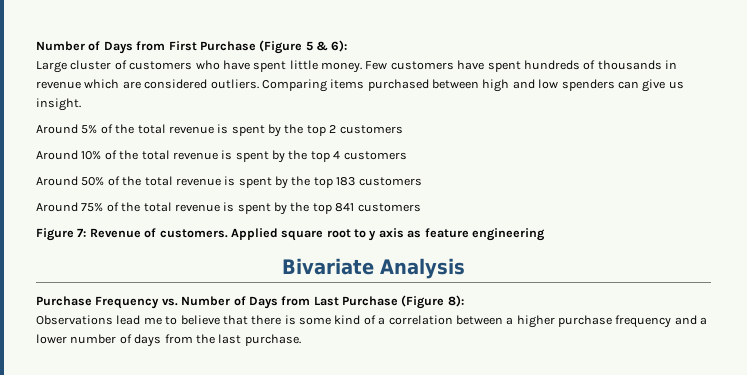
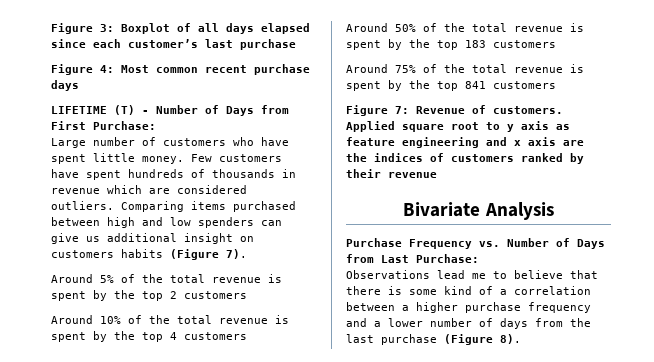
- Number of Days from First Purchase (Figure 5 & 6):
+ Figure 3: Boxplot of all days elapsed since each customer’s last purchase
+ Figure 4: Most common recent purchase days
+ LIFETIME (T) - Number of Days from First Purchase:
- Large cluster of customers who have spent little money.
+ Large number of customers who have spent little money.
- Comparing items purchased between high and low spenders can give us insight.
+ Comparing items purchased between high and low spenders can give us additional insight on customers habits (Figure 7).
- Applied square root to y axis as feature engineering
+ Applied square root to y axis as feature engineering and x axis are the indices of customers ranked by their revenue
- Purchase Frequency vs. Number of Days from Last Purchase (Figure 8):
+ Purchase Frequency vs. Number of Days from Last Purchase:
- Observations lead me to believe that there is some kind of a correlation between a higher purchase frequency and a lower number of days from the last purchase.
+ Observations lead me to believe that there is some kind of a correlation between a higher purchase frequency and a lower number of days from the last purchase (Figure 8).

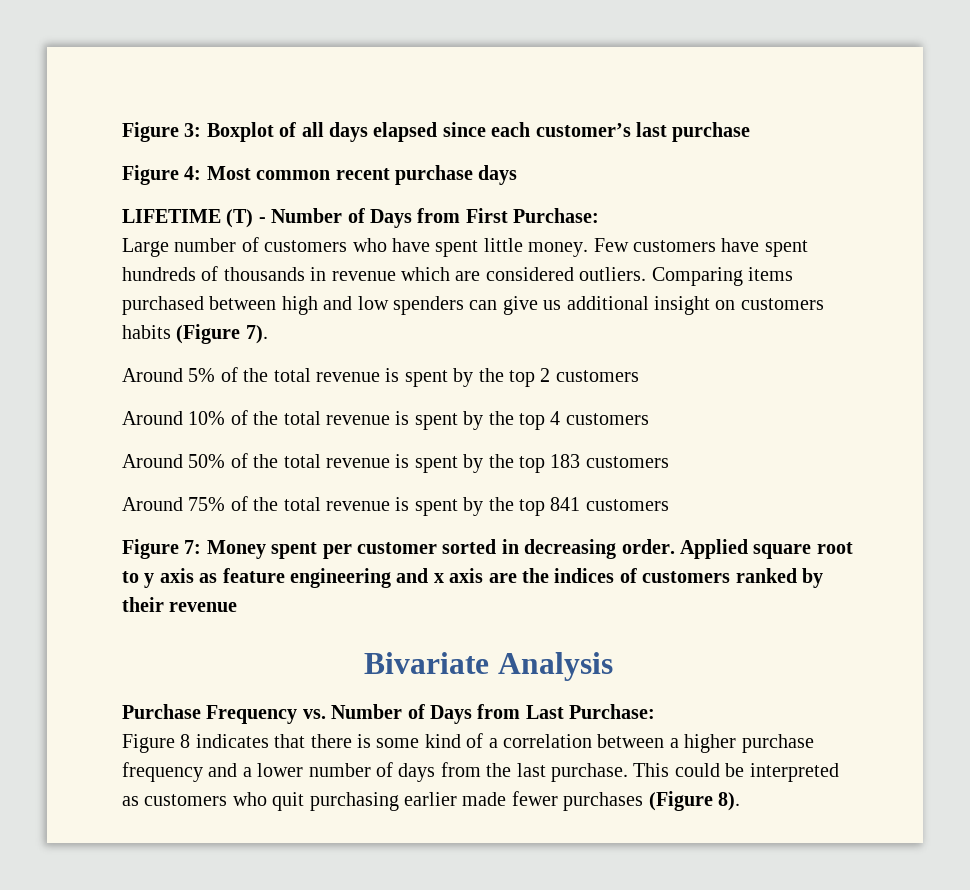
- Figure 7: Revenue of customers.
+ Figure 7: Money spent per customer sorted in decreasing order.
- Observations lead me to believe that there is some kind of a correlation between a higher purchase frequency and a lower number of days from the last purchase (Figure 8).
+ Figure 8 indicates that there is some kind of a correlation between a higher purchase frequency and a lower number of days from the last purchase. This could be interpreted as customers who quit purchasing earlier made fewer purchases (Figure 8).

